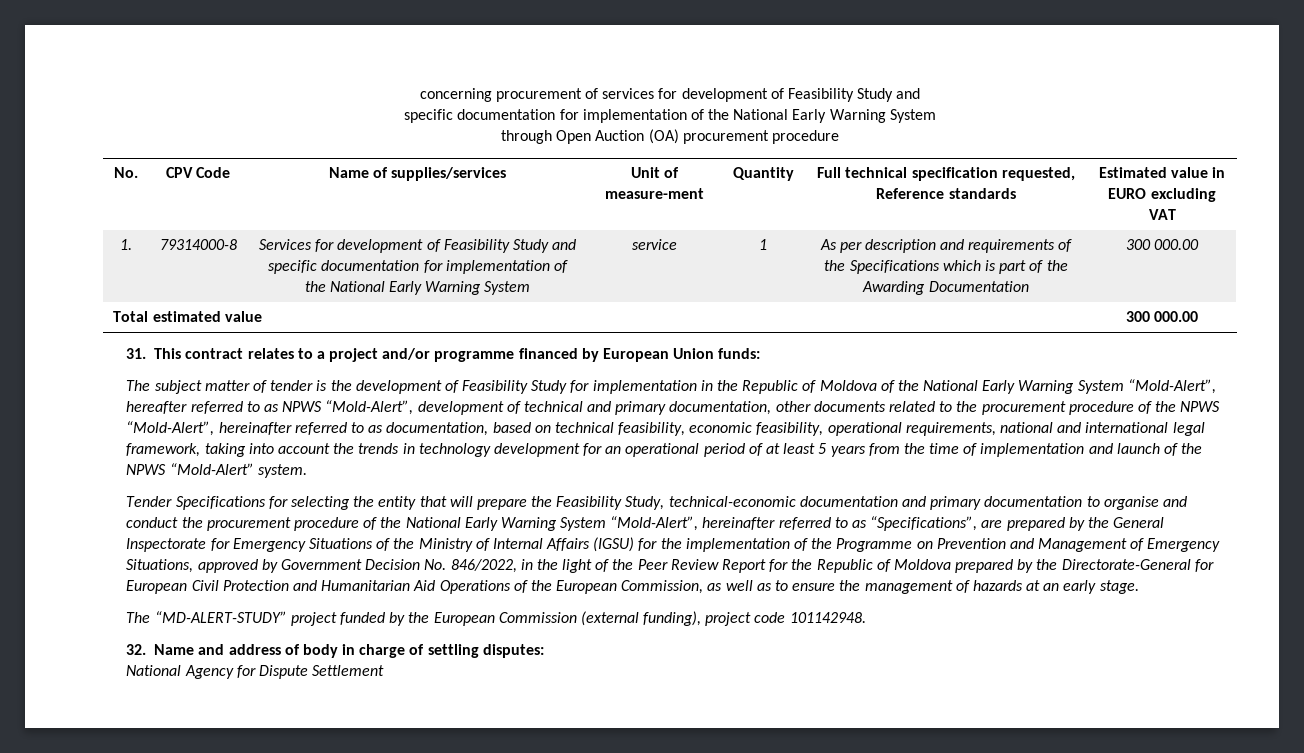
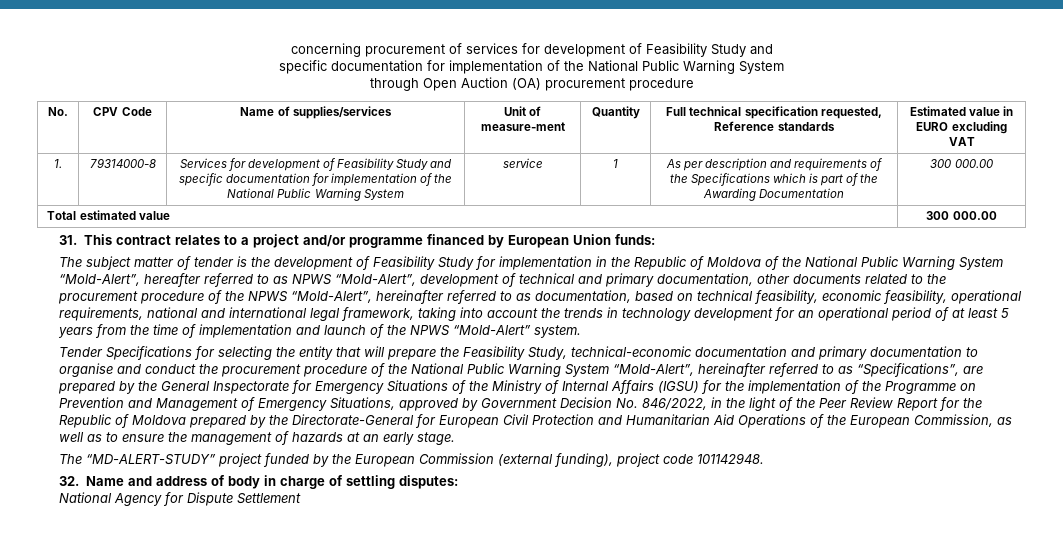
  concerning procurement of services for development of Feasibility Study and
- specific documentation for implementation of the National Early Warning System
+ specific documentation for implementation of the National Public Warning System
- 1. | 79314000-8 | Services for development of Feasibility Study and specific documentation for implementation of the National Early Warning System | service | 1 | As per description and requirements of the Specifications which is part of the Awarding Documentation | 300 000.00
+ 1. | 79314000-8 | Services for development of Feasibility Study and specific documentation for implementation of the National Public Warning System | service | 1 | As per description and requirements of the Specifications which is part of the Awarding Documentation | 300 000.00
- The subject matter of tender is the development of Feasibility Study for implementation in the Republic of Moldova of the National Early Warning System “Mold-Alert”, hereafter referred to as NPWS “Mold-Alert”, development of technical and primary documentation, other documents related to the procurement procedure of the NPWS “Mold-Alert”, hereinafter referred to as documentation, based on technical feasibility, economic feasibility, operational requirements, national and international legal framework, taking into account the trends in technology development for an operational period of at least 5 years from the time of implementation and launch of the NPWS “Mold-Alert” system.
+ The subject matter of tender is the development of Feasibility Study for implementation in the Republic of Moldova of the National Public Warning System “Mold-Alert”, hereafter referred to as NPWS “Mold-Alert”, development of technical and primary documentation, other documents related to the procurement procedure of the NPWS “Mold-Alert”, hereinafter referred to as documentation, based on technical feasibility, economic feasibility, operational requirements, national and international legal framework, taking into account the trends in technology development for an operational period of at least 5 years from the time of implementation and launch of the NPWS “Mold-Alert” system.
- Tender Specifications for selecting the entity that will prepare the Feasibility Study, technical-economic documentation and primary documentation to organise and conduct the procurement procedure of the National Early Warning System “Mold-Alert”, hereinafter referred to as “Specifications”, are prepared by the General Inspectorate for Emergency Situations of the Ministry of Internal Affairs (IGSU) for the implementation of the Programme on Prevention and Management of Emergency Situations, approved by Government Decision No. 846/2022, in the light of the Peer Review Report for the Republic of Moldova prepared by the Directorate-General for European Civil Protection and Humanitarian Aid Operations of the European Commission, as well as to ensure the management of hazards at an early stage.
+ Tender Specifications for selecting the entity that will prepare the Feasibility Study, technical-economic documentation and primary documentation to organise and conduct the procurement procedure of the National Public Warning System “Mold-Alert”, hereinafter referred to as “Specifications”, are prepared by the General Inspectorate for Emergency Situations of the Ministry of Internal Affairs (IGSU) for the implementation of the Programme on Prevention and Management of Emergency Situations, approved by Government Decision No. 846/2022, in the light of the Peer Review Report for the Republic of Moldova prepared by the Directorate-General for European Civil Protection and Humanitarian Aid Operations of the European Commission, as well as to ensure the management of hazards at an early stage.

